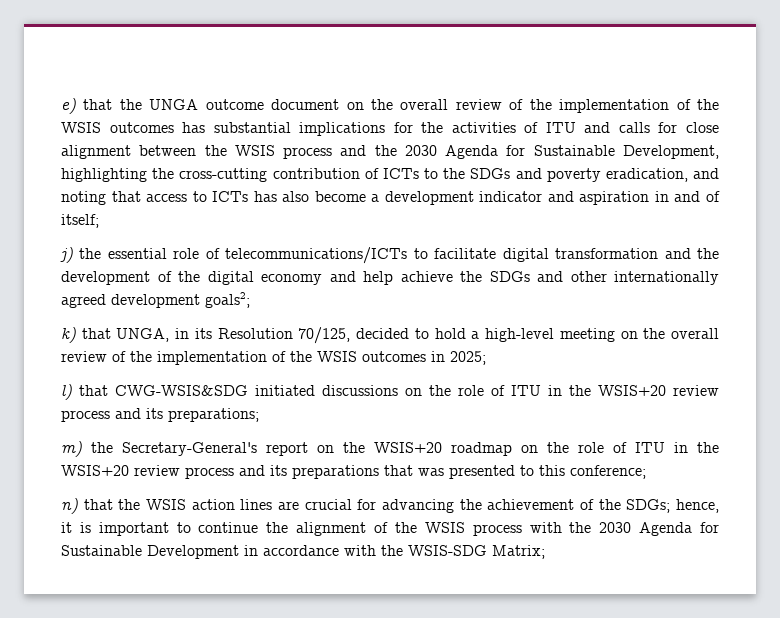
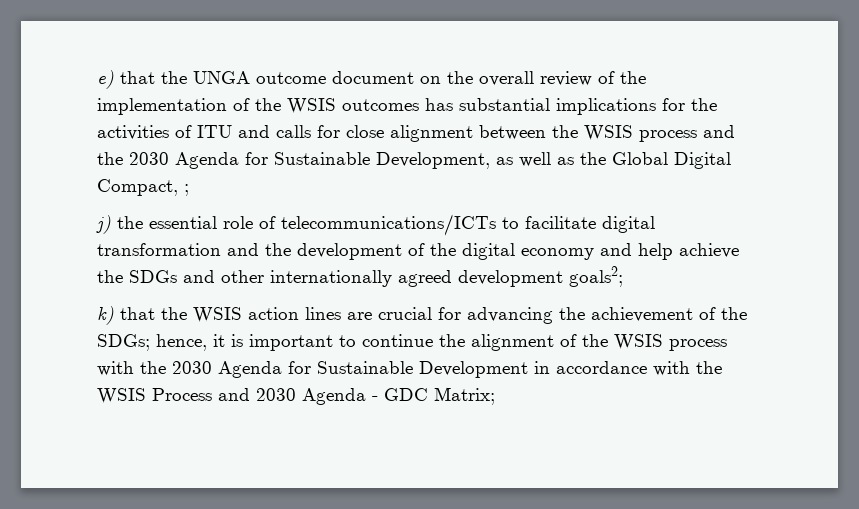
- e) that the UNGA outcome document on the overall review of the implementation of the WSIS outcomes has substantial implications for the activities of ITU and calls for close alignment between the WSIS process and the 2030 Agenda for Sustainable Development, highlighting the cross-cutting contribution of ICTs to the SDGs and poverty eradication, and noting that access to ICTs has also become a development indicator and aspiration in and of itself;
+ e) that the UNGA outcome document on the overall review of the implementation of the WSIS outcomes has substantial implications for the activities of ITU and calls for close alignment between the WSIS process and the 2030 Agenda for Sustainable Development, as well as the Global Digital Compact, ;
- k) that UNGA, in its Resolution 70/125, decided to hold a high-level meeting on the overall review of the implementation of the WSIS outcomes in 2025;
- l) that CWG-WSIS&SDG initiated discussions on the role of ITU in the WSIS+20 review process and its preparations;
- m) the Secretary-General's report on the WSIS+20 roadmap on the role of ITU in the WSIS+20 review process and its preparations that was presented to this conference;
- n) that the WSIS action lines are crucial for advancing the achievement of the SDGs; hence, it is important to continue the alignment of the WSIS process with the 2030 Agenda for Sustainable Development in accordance with the WSIS-SDG Matrix;
+ k) that the WSIS action lines are crucial for advancing the achievement of the SDGs; hence, it is important to continue the alignment of the WSIS process with the 2030 Agenda for Sustainable Development in accordance with the WSIS Process and 2030 Agenda - GDC Matrix;

